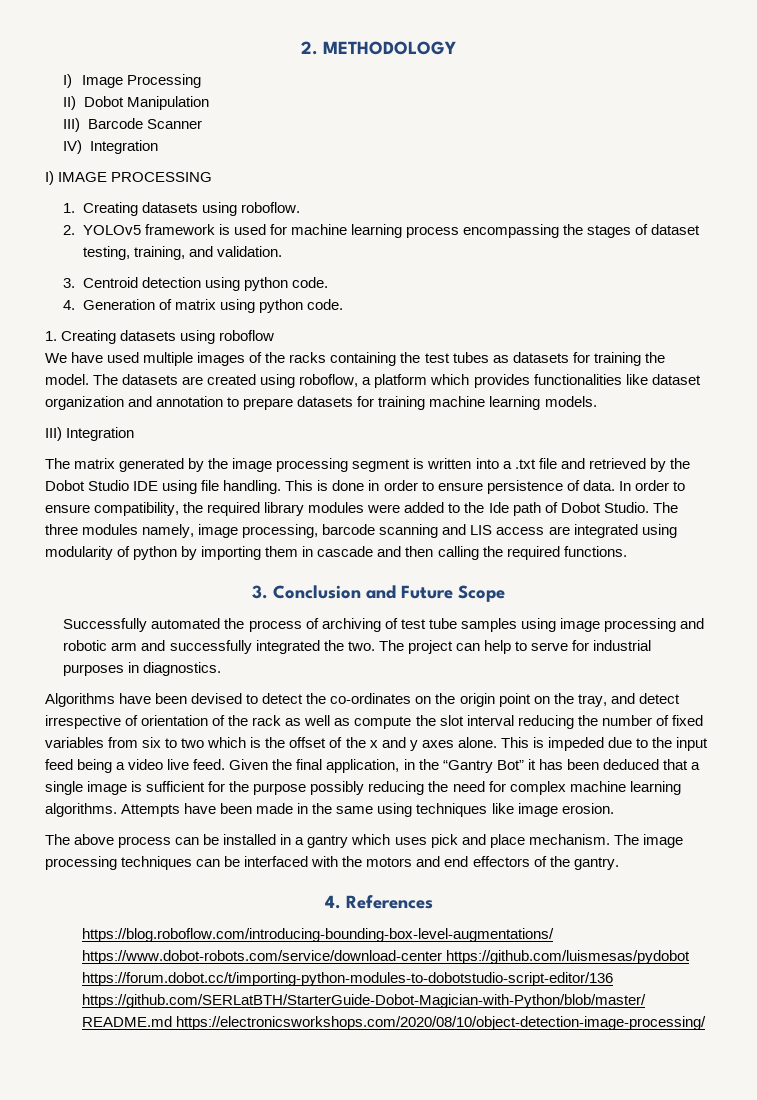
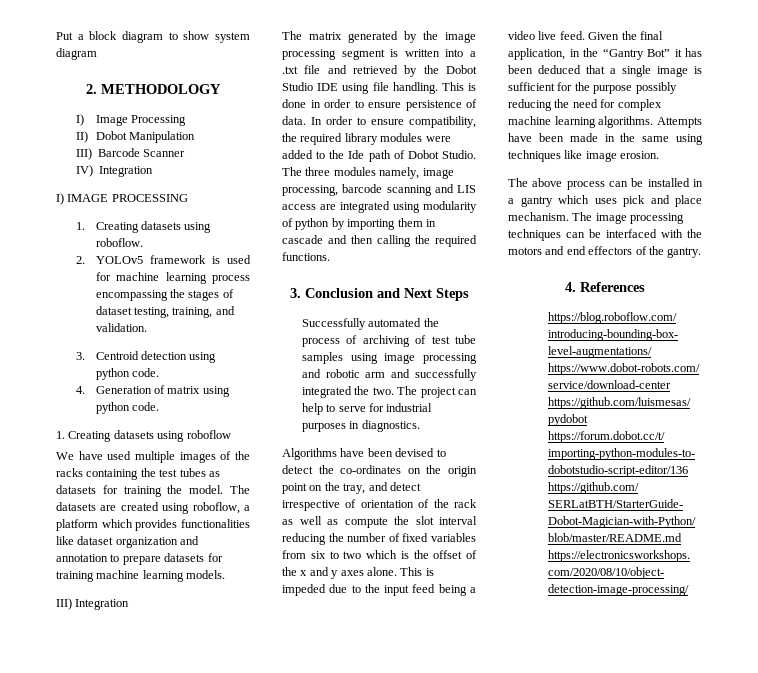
+ Put a block diagram to show system diagram
- 3. Conclusion and Future Scope
+ 3. Conclusion and Next Steps

